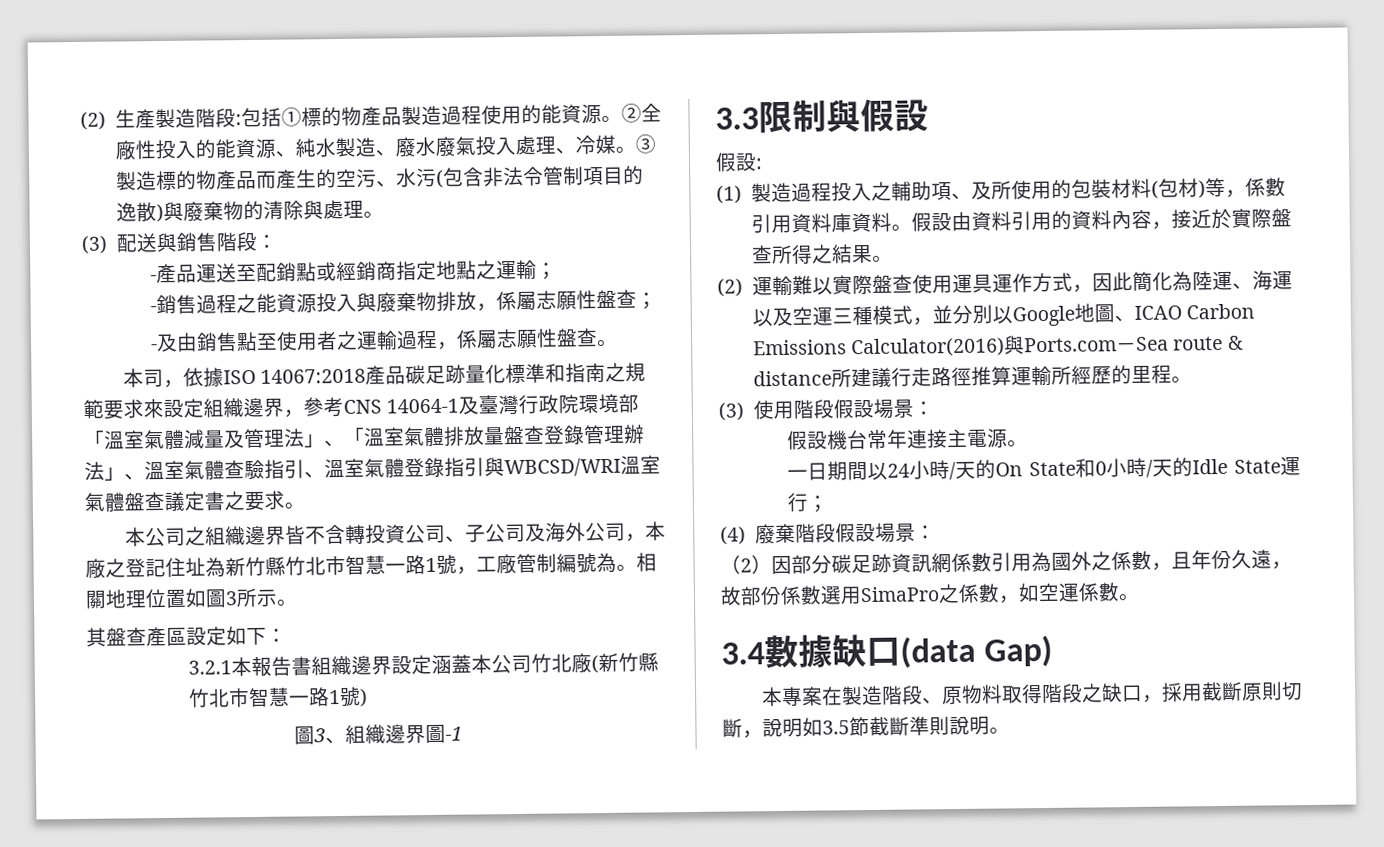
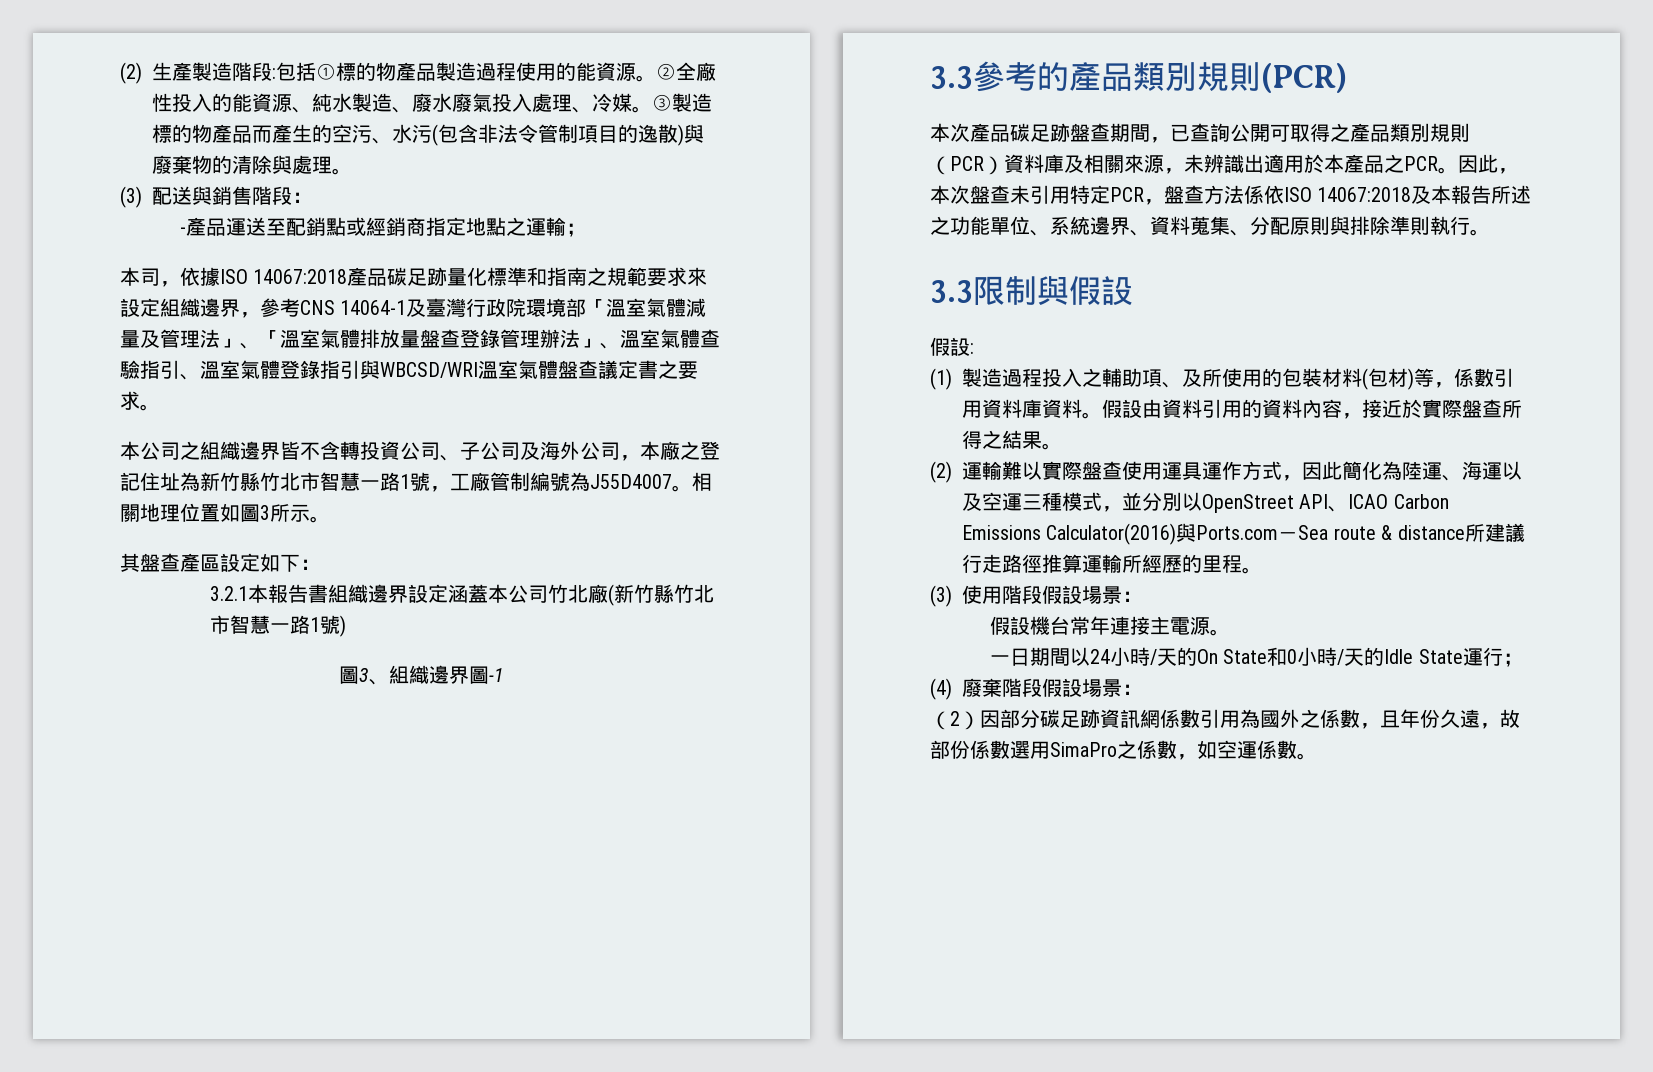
- -銷售過程之能資源投入與廢棄物排放，係屬志願性盤查；
- -及由銷售點至使用者之運輸過程，係屬志願性盤查。
- 本公司之組織邊界皆不含轉投資公司、子公司及海外公司，本廠之登記住址為新竹縣竹北市智慧一路1號，工廠管制編號為。
+ 本公司之組織邊界皆不含轉投資公司、子公司及海外公司，本廠之登記住址為新竹縣竹北市智慧一路1號，工廠管制編號為J55D4007。
+ 3.3參考的產品類別規則(PCR)
+ 本次產品碳足跡盤查期間，已查詢公開可取得之產品類別規則（PCR）資料庫及相關來源，未辨識出適用於本產品之PCR。因此，本次盤查未引用特定PCR，盤查方法係依ISO 14067:2018及本報告所述之功能單位、系統邊界、資料蒐集、分配原則與排除準則執行。
- (2)運輸難以實際盤查使用運具運作方式，因此簡化為陸運、海運以及空運三種模式，並分別以Google地圖、ICAO Carbon Emissions Calculator(2016)與Ports.com－Sea route & distance所建議行走路徑推算運輸所經歷的里程。
+ (2)運輸難以實際盤查使用運具運作方式，因此簡化為陸運、海運以及空運三種模式，並分別以OpenStreet API、ICAO Carbon Emissions Calculator(2016)與Ports.com－Sea route & distance所建議行走路徑推算運輸所經歷的里程。
- 3.4數據缺口(data Gap)
- 本專案在製造階段、原物料取得階段之缺口，採用截斷原則切斷，說明如3.5節截斷準則說明。

